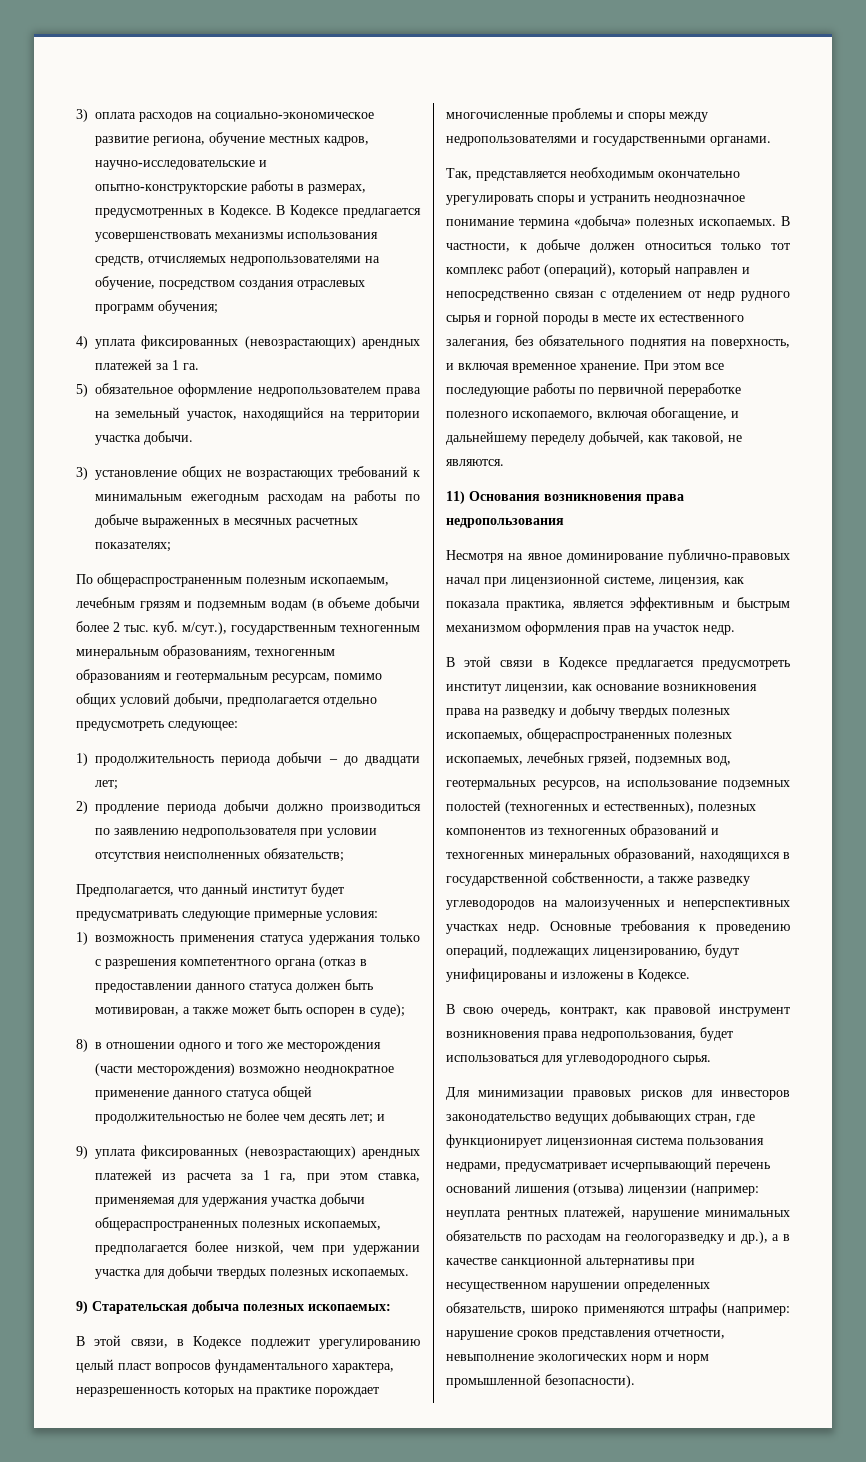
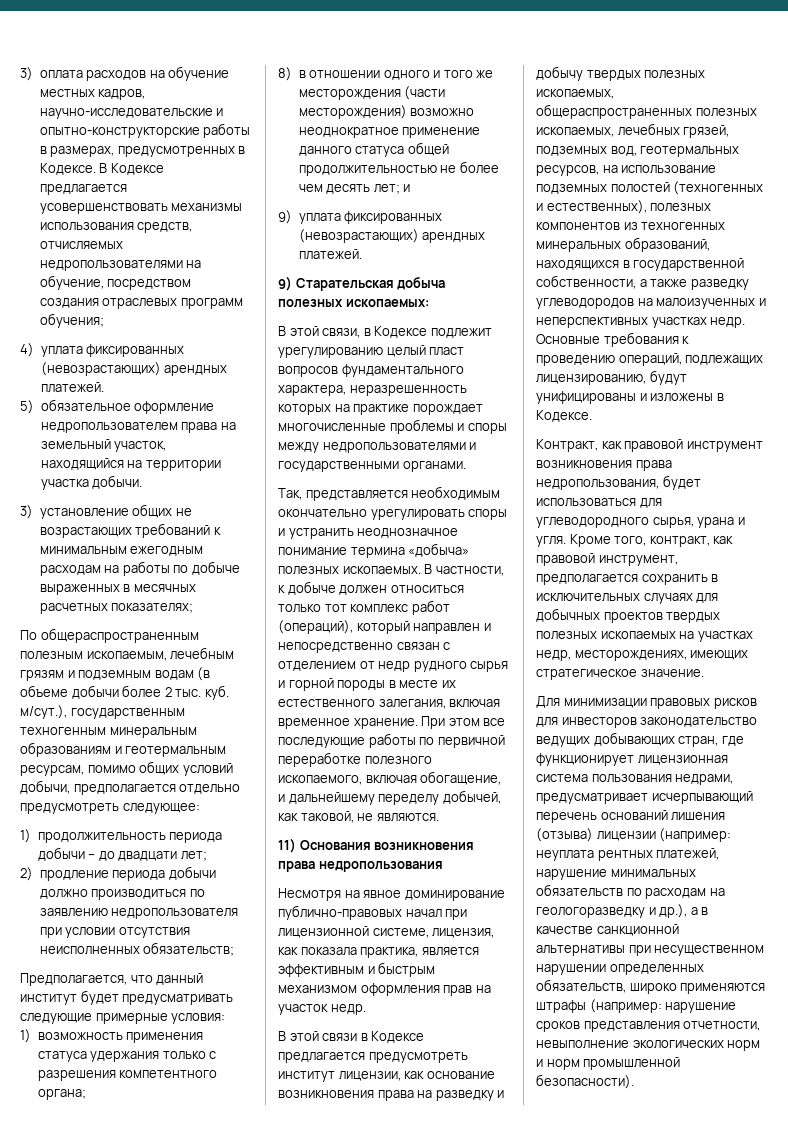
- 3) оплата расходов на социально-экономическое развитие региона, обучение местных кадров, научно-исследовательские и опытно-конструкторские работы в размерах, предусмотренных в Кодексе.
+ 3) оплата расходов на обучение местных кадров, научно-исследовательские и опытно-конструкторские работы в размерах, предусмотренных в Кодексе.
- 4) уплата фиксированных (невозрастающих) арендных платежей за 1 га.
+ 4) уплата фиксированных (невозрастающих) арендных платежей.
- По общераспространенным полезным ископаемым, лечебным грязям и подземным водам (в объеме добычи более 2 тыс. куб. м/сут.), государственным техногенным минеральным образованиям, техногенным образованиям и геотермальным ресурсам, помимо общих условий добычи, предполагается отдельно предусмотреть следующее:
+ По общераспространенным полезным ископаемым, лечебным грязям и подземным водам (в объеме добычи более 2 тыс. куб. м/сут.), государственным техногенным минеральным образованиям и геотермальным ресурсам, помимо общих условий добычи, предполагается отдельно предусмотреть следующее:
- 1) возможность применения статуса удержания только с разрешения компетентного органа (отказ в предоставлении данного статуса должен быть мотивирован, а также может быть оспорен в суде);
+ 1) возможность применения статуса удержания только с разрешения компетентного органа;
- 9) уплата фиксированных (невозрастающих) арендных платежей из расчета за 1 га, при этом ставка, применяемая для удержания участка добычи общераспространенных полезных ископаемых, предполагается более низкой, чем при удержании участка для добычи твердых полезных ископаемых.
+ 9) уплата фиксированных (невозрастающих) арендных платежей.
- В частности, к добыче должен относиться только тот комплекс работ (операций), который направлен и непосредственно связан с отделением от недр рудного сырья и горной породы в месте их естественного залегания, без обязательного поднятия на поверхность, и включая временное хранение.
+ В частности, к добыче должен относиться только тот комплекс работ (операций), который направлен и непосредственно связан с отделением от недр рудного сырья и горной породы в месте их естественного залегания, включая временное хранение.
- В этой связи в Кодексе предлагается предусмотреть институт лицензии, как основание возникновения права на разведку и добычу твердых полезных ископаемых, общераспространенных полезных ископаемых, лечебных грязей, подземных вод, геотермальных ресурсов, на использование подземных полостей (техногенных и естественных), полезных компонентов из техногенных образований и техногенных минеральных образований, находящихся в государственной собственности, а также разведку углеводородов на малоизученных и неперспективных участках недр.
+ В этой связи в Кодексе предлагается предусмотреть институт лицензии, как основание возникновения права на разведку и добычу твердых полезных ископаемых, общераспространенных полезных ископаемых, лечебных грязей, подземных вод, геотермальных ресурсов, на использование подземных полостей (техногенных и естественных), полезных компонентов из техногенных минеральных образований, находящихся в государственной собственности, а также разведку углеводородов на малоизученных и неперспективных участках недр.
- В свою очередь, контракт, как правовой инструмент возникновения права недропользования, будет использоваться для углеводородного сырья.
+ Контракт, как правовой инструмент возникновения права недропользования, будет использоваться для углеводородного сырья, урана и угля. Кроме того, контракт, как правовой инструмент, предполагается сохранить в исключительных случаях для добычных проектов твердых полезных ископаемых на участках недр, месторождениях, имеющих стратегическое значение.

